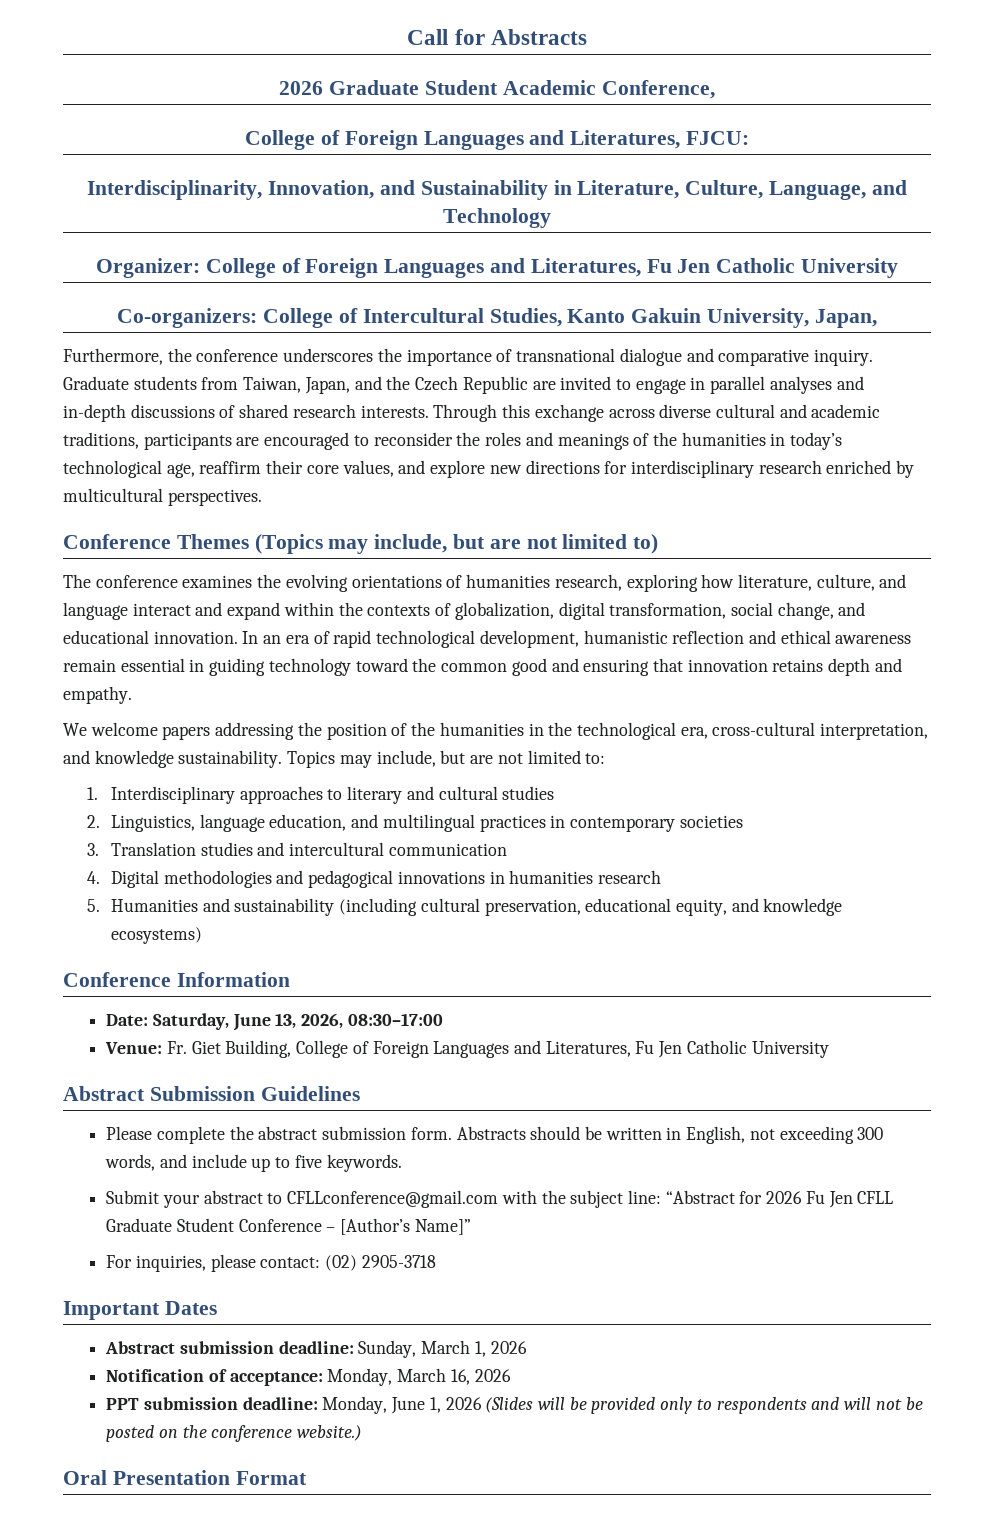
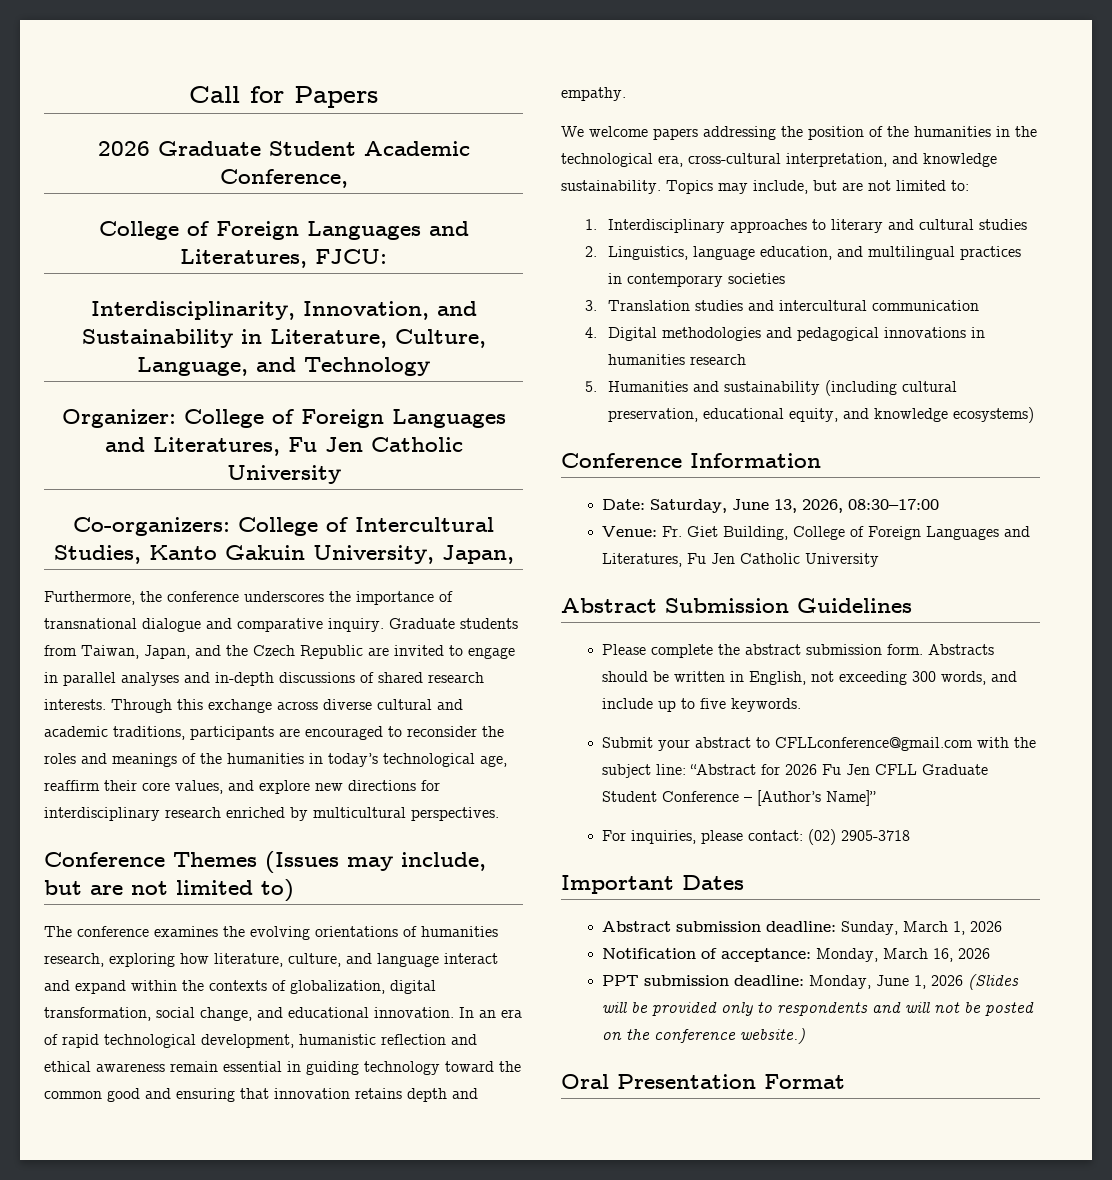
- Call for Abstracts
+ Call for Papers
- Conference Themes (Topics may include, but are not limited to)
+ Conference Themes (Issues may include, but are not limited to)

